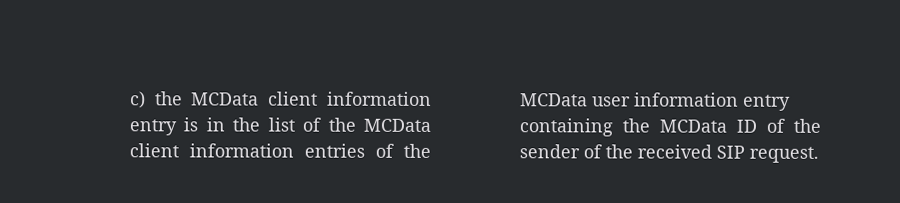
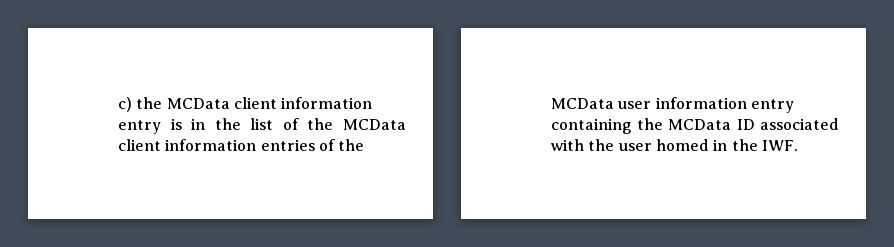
- c) the MCData client information entry is in the list of the MCData client information entries of the MCData user information entry containing the MCData ID of the sender of the received SIP request.
+ c) the MCData client information entry is in the list of the MCData client information entries of the MCData user information entry containing the MCData ID associated with the user homed in the IWF.

